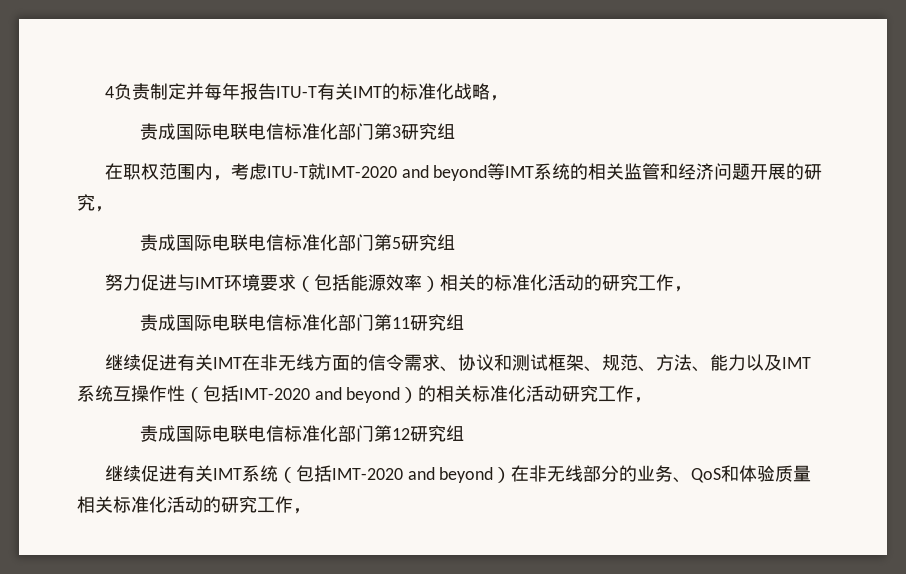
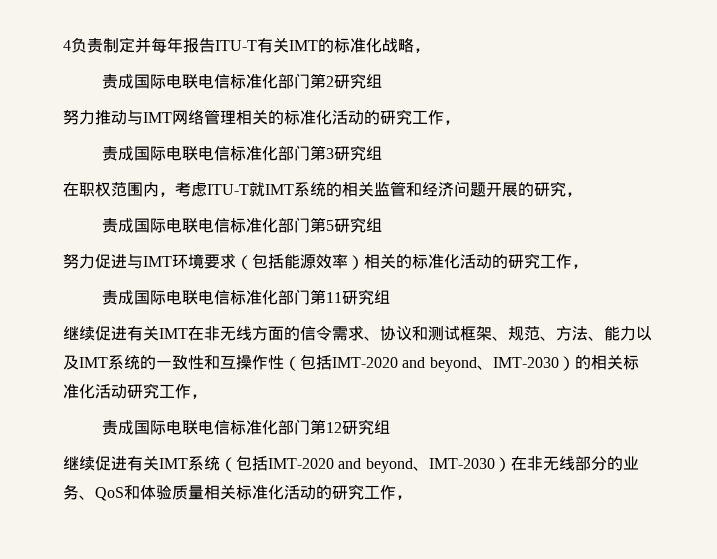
+ 责成国际电联电信标准化部门第2研究组
+ 努力推动与IMT网络管理相关的标准化活动的研究工作，
- 在职权范围内，考虑ITU-T就IMT-2020 and beyond等IMT系统的相关监管和经济问题开展的研究，
+ 在职权范围内，考虑ITU-T就IMT系统的相关监管和经济问题开展的研究，
- 继续促进有关IMT在非无线方面的信令需求、协议和测试框架、规范、方法、能力以及IMT系统互操作性（包括IMT-2020 and beyond）的相关标准化活动研究工作，
+ 继续促进有关IMT在非无线方面的信令需求、协议和测试框架、规范、方法、能力以及IMT系统的一致性和互操作性（包括IMT-2020 and beyond、IMT-2030）的相关标准化活动研究工作，
- 继续促进有关IMT系统（包括IMT-2020 and beyond）在非无线部分的业务、QoS和体验质量相关标准化活动的研究工作，
+ 继续促进有关IMT系统（包括IMT-2020 and beyond、IMT-2030）在非无线部分的业务、QoS和体验质量相关标准化活动的研究工作，

